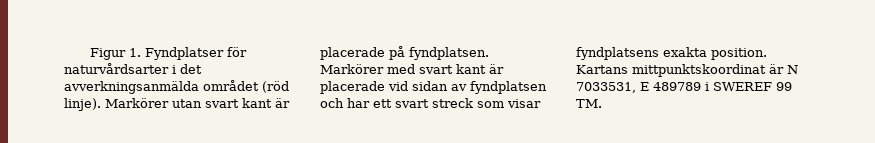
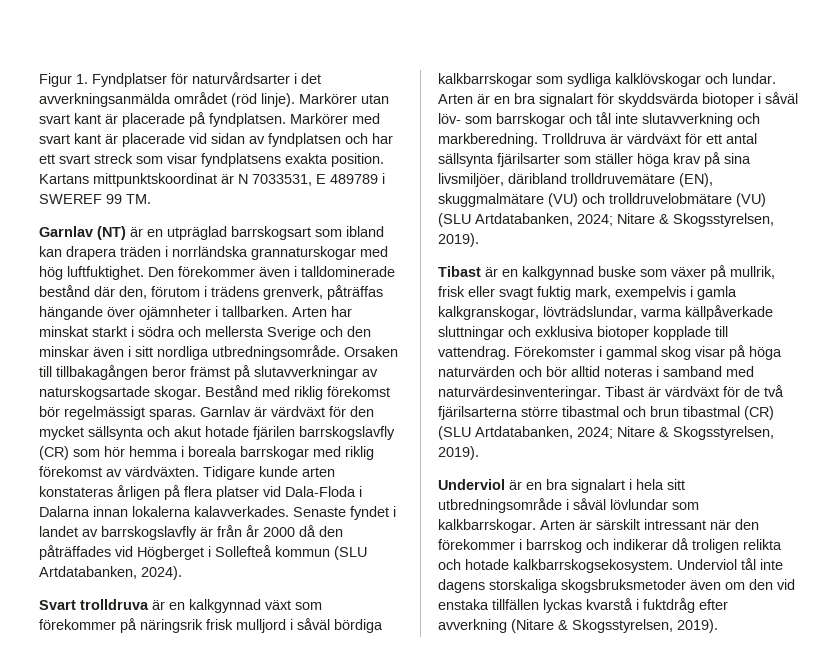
+ Garnlav (NT) är en utpräglad barrskogsart som ibland kan drapera träden i norrländska grannaturskogar med hög luftfuktighet. Den förekommer även i talldominerade bestånd där den, förutom i trädens grenverk, påträffas hängande över ojämnheter i tallbarken. Arten har minskat starkt i södra och mellersta Sverige och den minskar även i sitt nordliga utbredningsområde. Orsaken till tillbakagången beror främst på slutavverkningar av naturskogsartade skogar. Bestånd med riklig förekomst bör regelmässigt sparas. Garnlav är värdväxt för den mycket sällsynta och akut hotade fjärilen barrskogslavfly (CR) som hör hemma i boreala barrskogar med riklig förekomst av värdväxten. Tidigare kunde arten konstateras årligen på flera platser vid Dala-Floda i Dalarna innan lokalerna kalavverkades. Senaste fyndet i landet av barrskogslavfly är från år 2000 då den påträffades vid Högberget i Sollefteå kommun (SLU Artdatabanken, 2024).
+ Svart trolldruva är en kalkgynnad växt som förekommer på näringsrik frisk mulljord i såväl bördiga kalkbarrskogar som sydliga kalklövskogar och lundar. Arten är en bra signalart för skyddsvärda biotoper i såväl löv- som barrskogar och tål inte slutavverkning och markberedning. Trolldruva är värdväxt för ett antal sällsynta fjärilsarter som ställer höga krav på sina livsmiljöer, däribland trolldruvemätare (EN), skuggmalmätare (VU) och trolldruvelobmätare (VU) (SLU Artdatabanken, 2024; Nitare & Skogsstyrelsen, 2019).
+ Tibast är en kalkgynnad buske som växer på mullrik, frisk eller svagt fuktig mark, exempelvis i gamla kalkgranskogar, lövträdslundar, varma källpåverkade sluttningar och exklusiva biotoper kopplade till vattendrag. Förekomster i gammal skog visar på höga naturvärden och bör alltid noteras i samband med naturvärdesinventeringar. Tibast är värdväxt för de två fjärilsarterna större tibastmal och brun tibastmal (CR) (SLU Artdatabanken, 2024; Nitare & Skogsstyrelsen, 2019).
+ Underviol är en bra signalart i hela sitt utbredningsområde i såväl lövlundar som kalkbarrskogar. Arten är särskilt intressant när den förekommer i barrskog och indikerar då troligen relikta och hotade kalkbarrskogsekosystem. Underviol tål inte dagens storskaliga skogsbruksmetoder även om den vid enstaka tillfällen lyckas kvarstå i fuktdråg efter avverkning (Nitare & Skogsstyrelsen, 2019).

